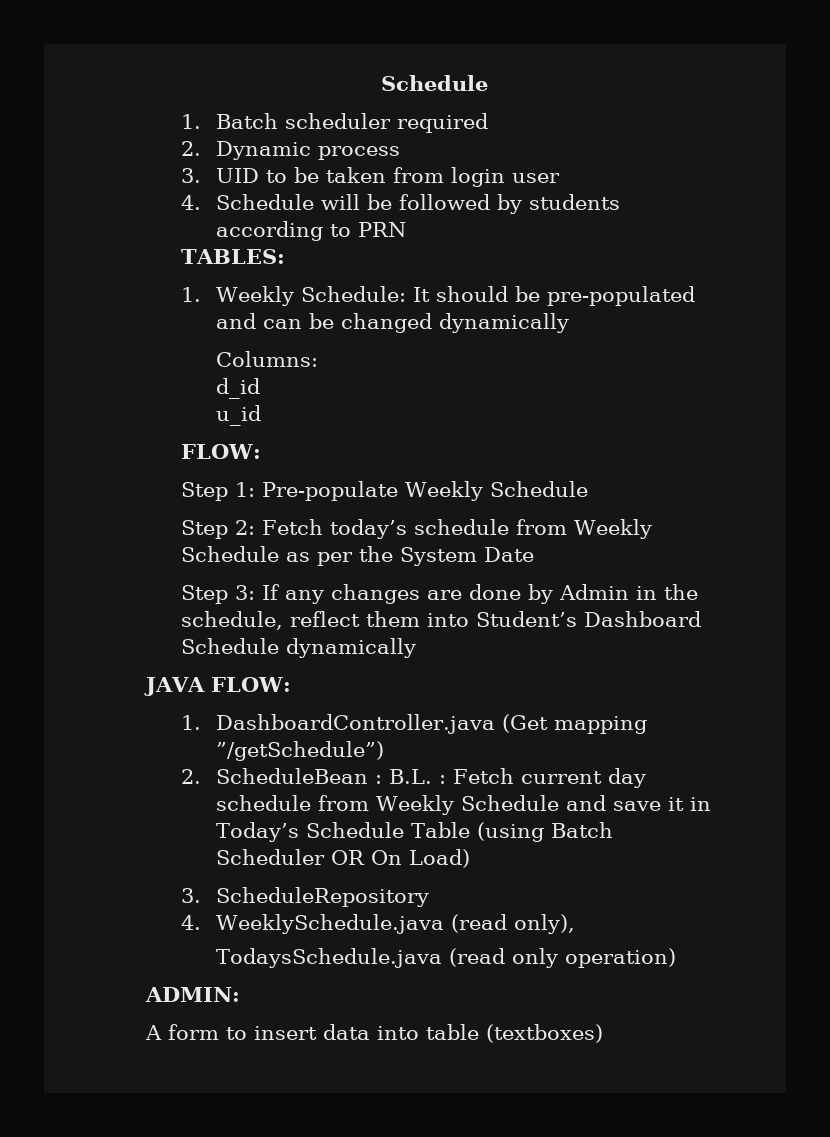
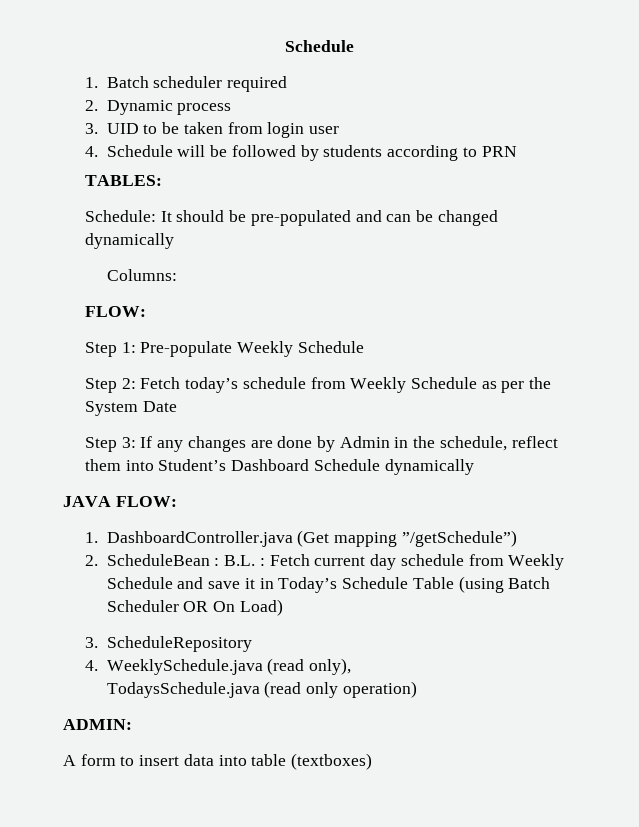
- 1. Weekly Schedule: It should be pre-populated and can be changed dynamically
+ Schedule: It should be pre-populated and can be changed dynamically
- d_id
- u_id

